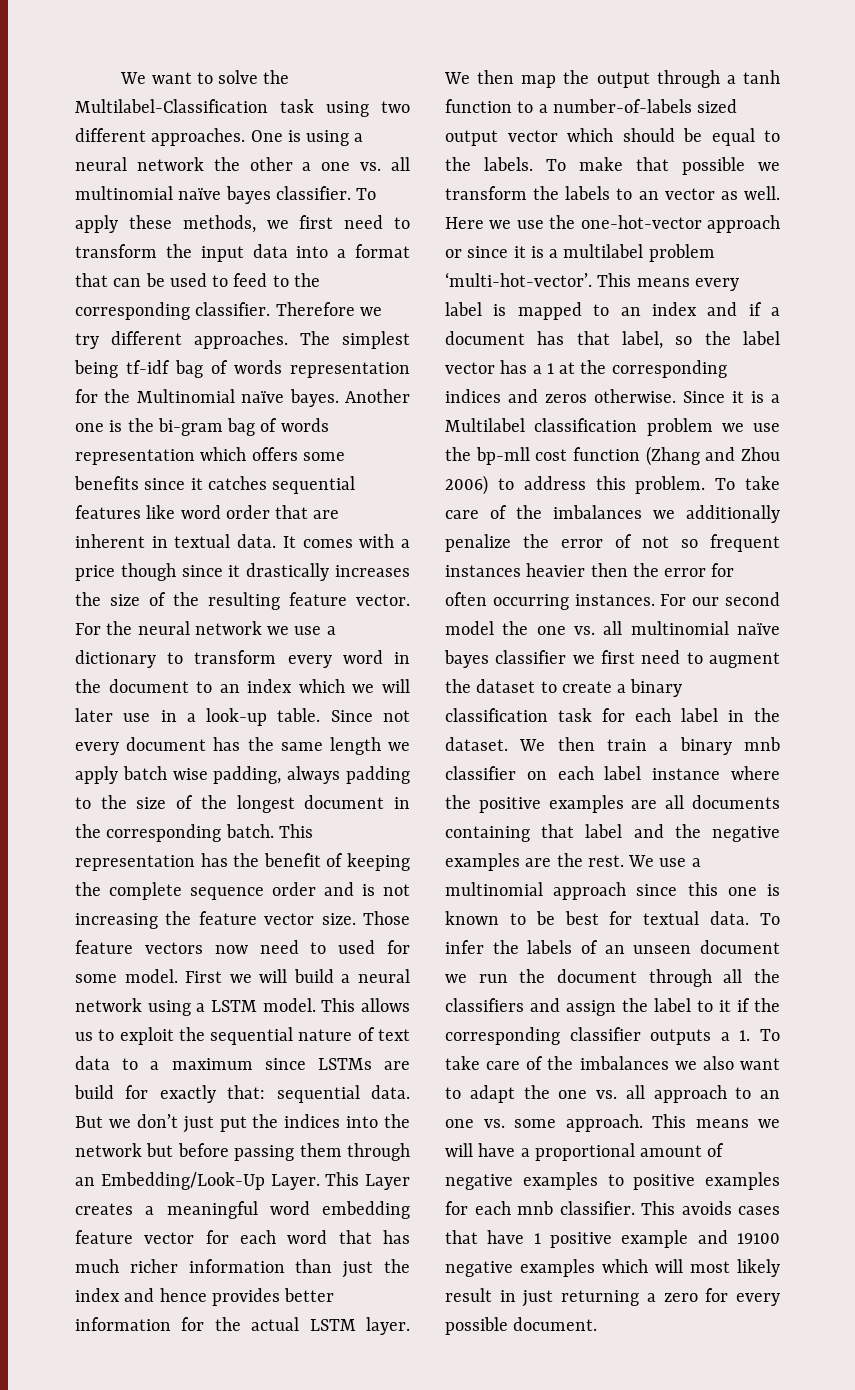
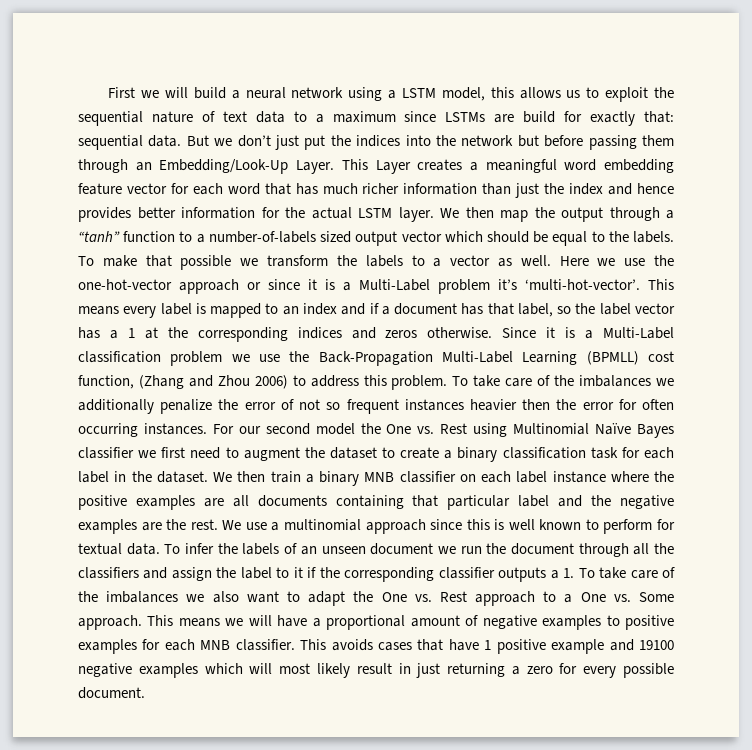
- We want to solve the Multilabel-Classification task using two different approaches. One is using a neural network the other a one vs. all multinomial naïve bayes classifier. To apply these methods, we first need to transform the input data into a format that can be used to feed to the corresponding classifier. Therefore we try different approaches. The simplest being tf-idf bag of words representation for the Multinomial naïve bayes. Another one is the bi-gram bag of words representation which offers some benefits since it catches sequential features like word order that are inherent in textual data. It comes with a price though since it drastically increases the size of the resulting feature vector. For the neural network we use a dictionary to transform every word in the document to an index which we will later use in a look-up table. Since not every document has the same length we apply batch wise padding, always padding to the size of the longest document in the corresponding batch. This representation has the benefit of keeping the complete sequence order and is not increasing the feature vector size. Those feature vectors now need to used for some model. First we will build a neural network using a LSTM model. This allows us to exploit the sequential nature of text data to a maximum since LSTMs are build for exactly that: sequential data.
+ First we will build a neural network using a LSTM model, this allows us to exploit the sequential nature of text data to a maximum since LSTMs are build for exactly that: sequential data.
- We then map the output through a tanh function to a number-of-labels sized output vector which should be equal to the labels.
+ We then map the output through a “tanh” function to a number-of-labels sized output vector which should be equal to the labels.
- To make that possible we transform the labels to an vector as well.
+ To make that possible we transform the labels to a vector as well.
- Here we use the one-hot-vector approach or since it is a multilabel problem ‘multi-hot-vector’.
+ Here we use the one-hot-vector approach or since it is a Multi-Label problem it’s ‘multi-hot-vector’.
- Since it is a Multilabel classification problem we use the bp-mll cost function (Zhang and Zhou 2006) to address this problem.
+ Since it is a Multi-Label classification problem we use the Back-Propagation Multi-Label Learning (BPMLL) cost function, (Zhang and Zhou 2006) to address this problem.
- For our second model the one vs. all multinomial naïve bayes classifier we first need to augment the dataset to create a binary classification task for each label in the dataset.
+ For our second model the One vs. Rest using Multinomial Naïve Bayes classifier we first need to augment the dataset to create a binary classification task for each label in the dataset.
- We then train a binary mnb classifier on each label instance where the positive examples are all documents containing that label and the negative examples are the rest.
+ We then train a binary MNB classifier on each label instance where the positive examples are all documents containing that particular label and the negative examples are the rest.
- We use a multinomial approach since this one is known to be best for textual data.
+ We use a multinomial approach since this is well known to perform for textual data.
- To infer the labels of an unseen document we run the document through all the classifiers and assign the label to it if the corresponding classifier outputs a 1. To take care of the imbalances we also want to adapt the one vs. all approach to an one vs. some approach.
+ To infer the labels of an unseen document we run the document through all the classifiers and assign the label to it if the corresponding classifier outputs a 1. To take care of the imbalances we also want to adapt the One vs. Rest approach to a One vs. Some approach.
- This means we will have a proportional amount of negative examples to positive examples for each mnb classifier.
+ This means we will have a proportional amount of negative examples to positive examples for each MNB classifier.

